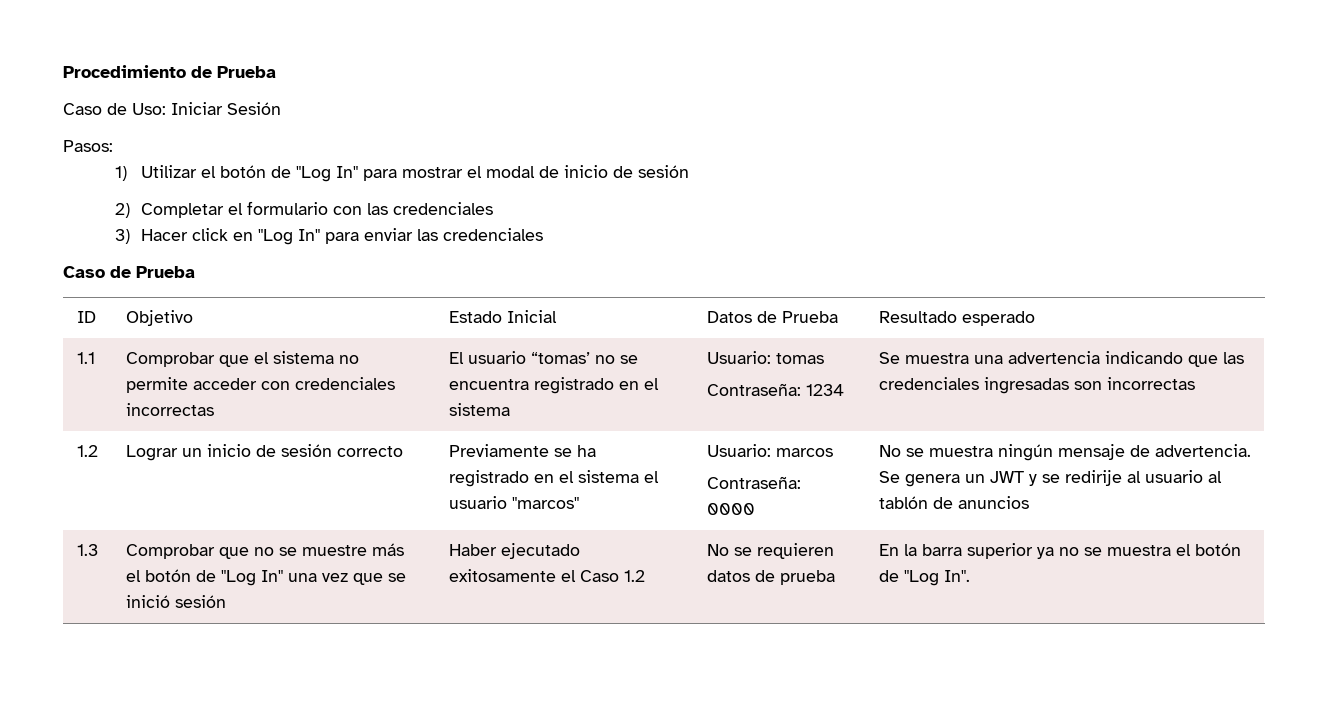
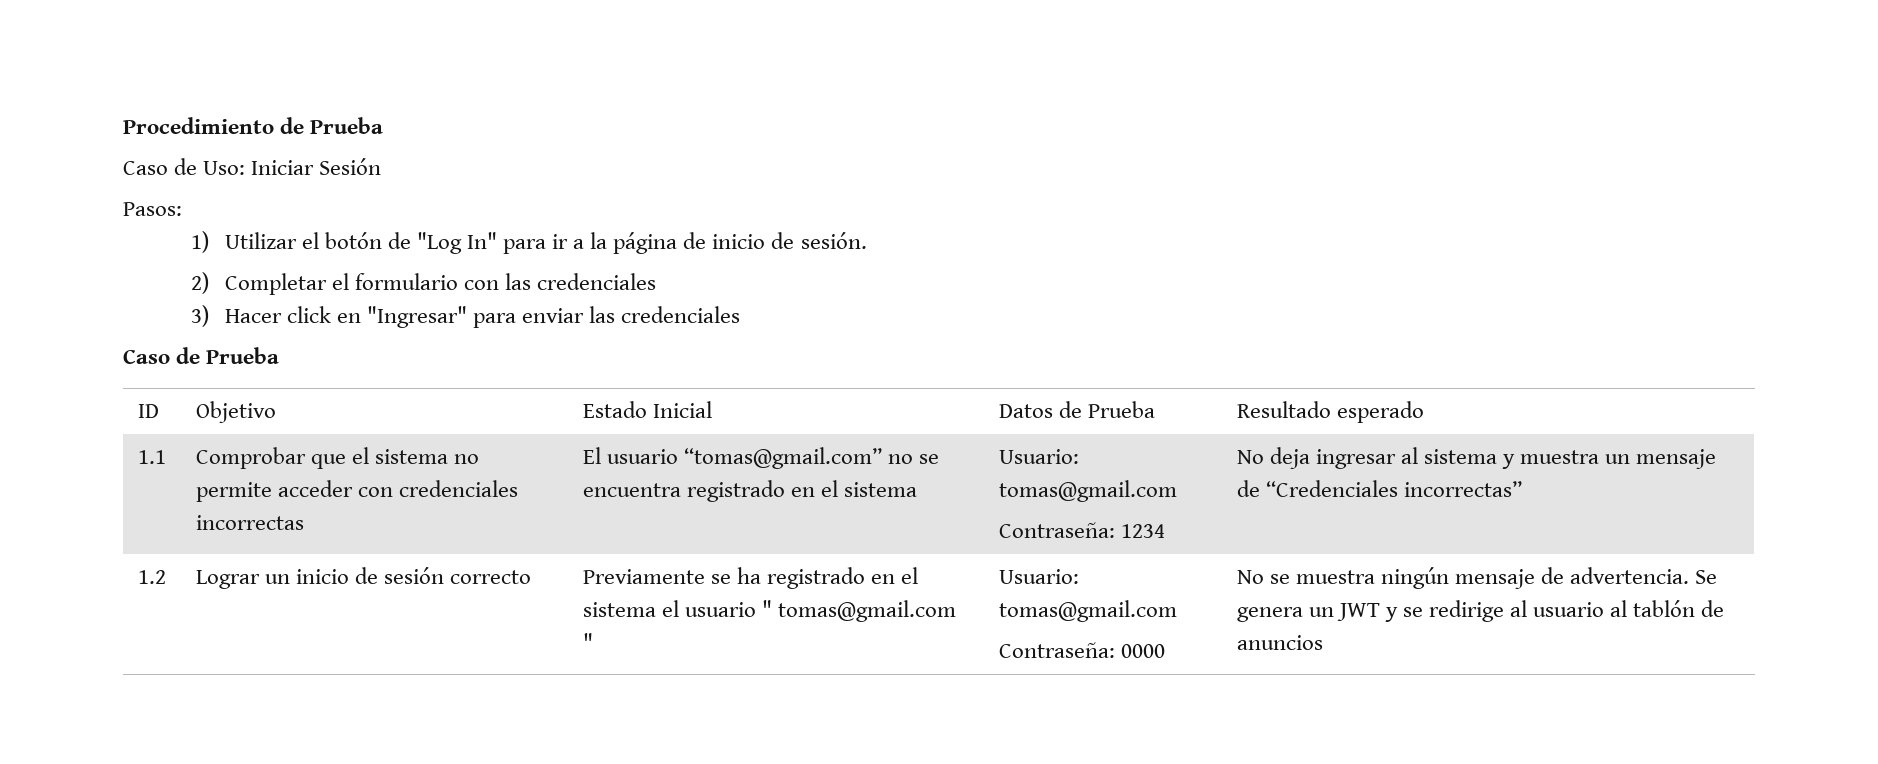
- 1) Utilizar el botón de "Log In" para mostrar el modal de inicio de sesión
+ 1) Utilizar el botón de "Log In" para ir a la página de inicio de sesión.
- 3) Hacer click en "Log In" para enviar las credenciales
+ 3) Hacer click en "Ingresar" para enviar las credenciales
- 1.1 | Comprobar que el sistema no permite acceder con credenciales incorrectas | El usuario “tomas’ no se encuentra registrado en el sistema | Usuario: tomas
- Contraseña: 1234 | Se muestra una advertencia indicando que las credenciales ingresadas son incorrectas
+ 1.1 | Comprobar que el sistema no permite acceder con credenciales incorrectas | El usuario “tomas@gmail.com” no se encuentra registrado en el sistema | Usuario: tomas@gmail.com
+ Contraseña: 1234 | No deja ingresar al sistema y muestra un mensaje de “Credenciales incorrectas”
- Previamente se ha registrado en el sistema el usuario "marcos" | Usuario: marcos
+ Previamente se ha registrado en el sistema el usuario " tomas@gmail.com " | Usuario: tomas@gmail.com
- Se genera un JWT y se redirije al usuario al tablón de anuncios
+ Se genera un JWT y se redirige al usuario al tablón de anuncios
- 1.3 | Comprobar que no se muestre más el botón de "Log In" una vez que se inició sesión | Haber ejecutado exitosamente el Caso 1.2 | No se requieren datos de prueba | En la barra superior ya no se muestra el botón de "Log In".

